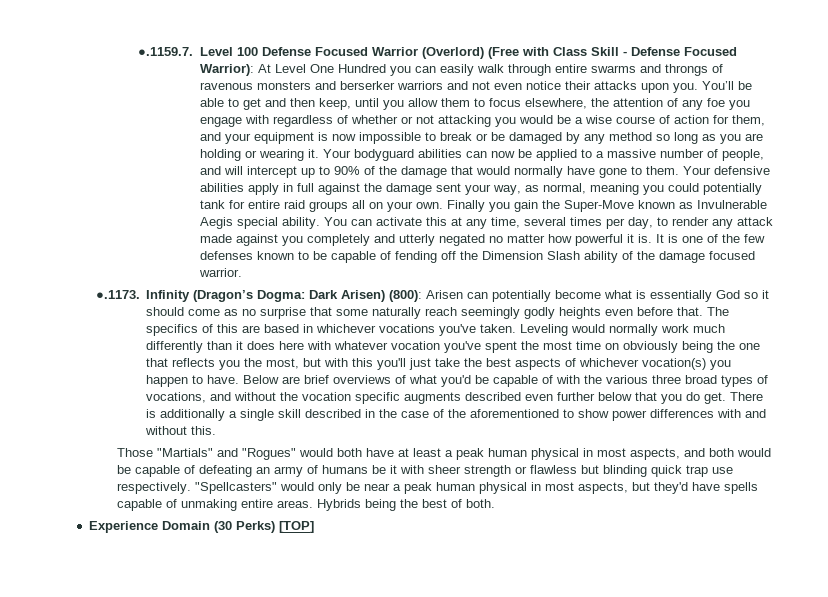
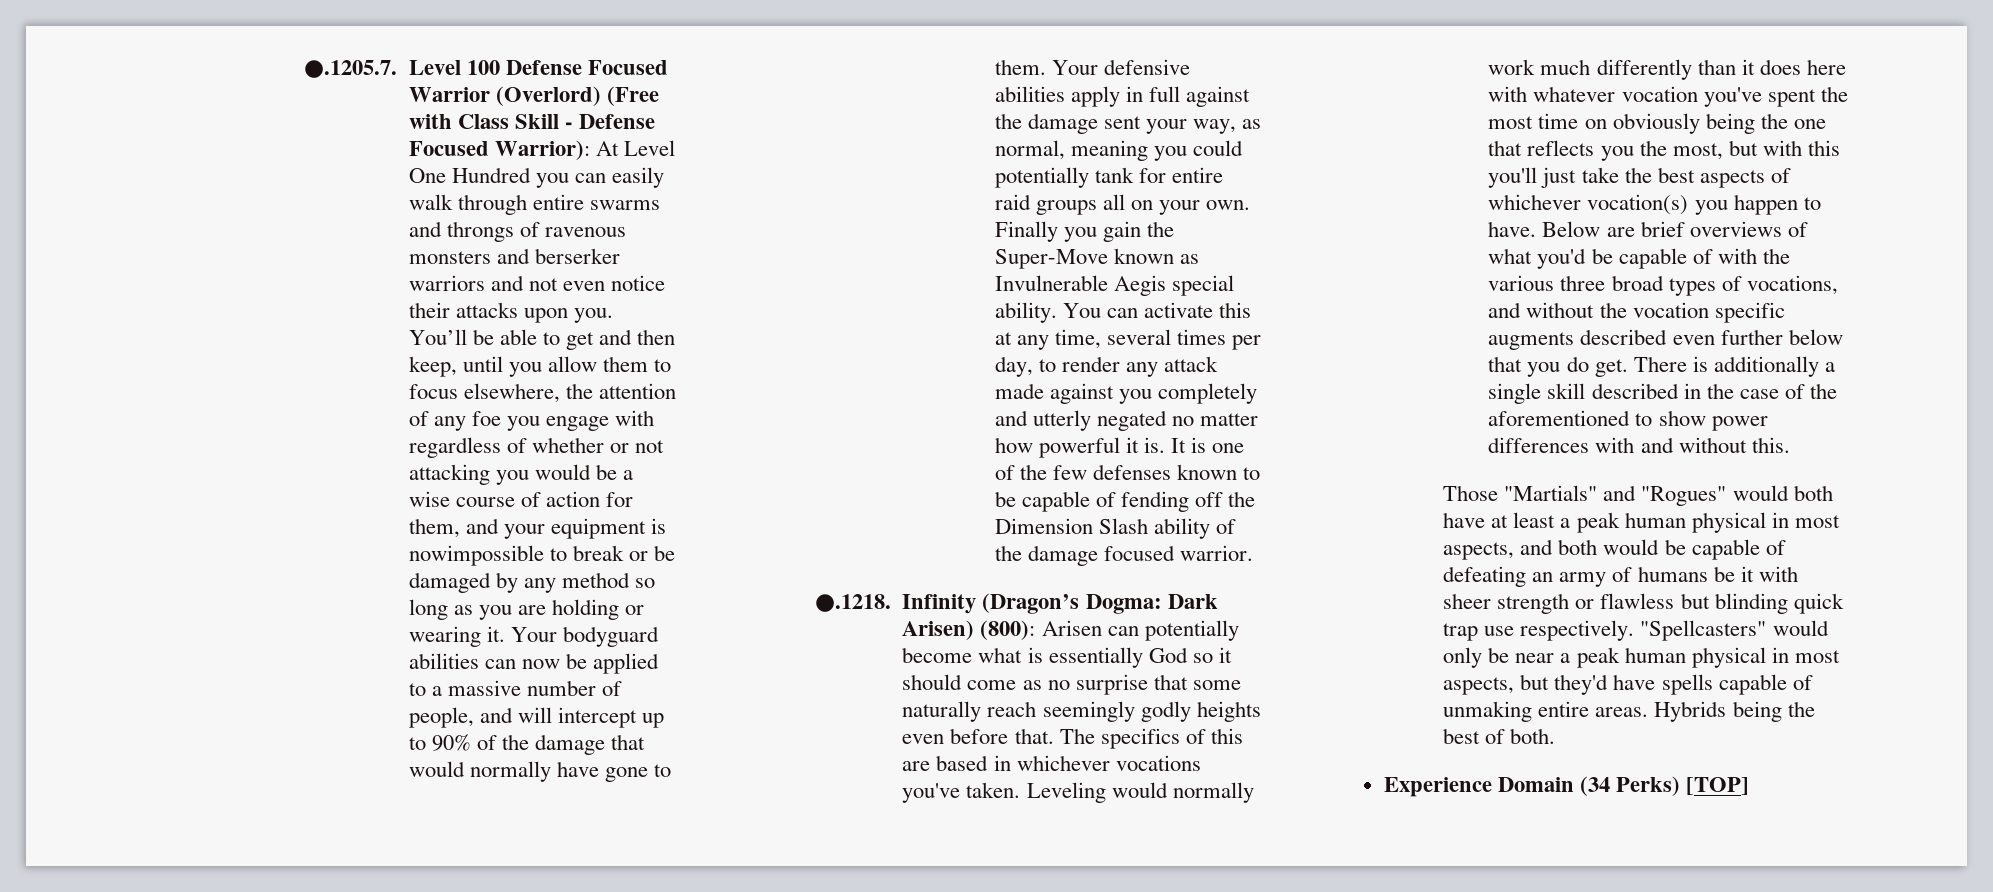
- ●.1159.7. Level 100 Defense Focused Warrior (Overlord) (Free with Class Skill - Defense Focused Warrior): At Level One Hundred you can easily walk through entire swarms and throngs of ravenous monsters and berserker warriors and not even notice their attacks upon you.
+ ●.1205.7. Level 100 Defense Focused Warrior (Overlord) (Free with Class Skill - Defense Focused Warrior): At Level One Hundred you can easily walk through entire swarms and throngs of ravenous monsters and berserker warriors and not even notice their attacks upon you.
- You’ll be able to get and then keep, until you allow them to focus elsewhere, the attention of any foe you engage with regardless of whether or not attacking you would be a wise course of action for them, and your equipment is now impossible to break or be damaged by any method so long as you are holding or wearing it.
+ You’ll be able to get and then keep, until you allow them to focus elsewhere, the attention of any foe you engage with regardless of whether or not attacking you would be a wise course of action for them, and your equipment is nowimpossible to break or be damaged by any method so long as you are holding or wearing it.
- ●.1173. Infinity (Dragon’s Dogma: Dark Arisen) (800): Arisen can potentially become what is essentially God so it should come as no surprise that some naturally reach seemingly godly heights even before that.
+ ●.1218. Infinity (Dragon’s Dogma: Dark Arisen) (800): Arisen can potentially become what is essentially God so it should come as no surprise that some naturally reach seemingly godly heights even before that.
- Experience Domain (30 Perks) [TOP]
+ Experience Domain (34 Perks) [TOP]

